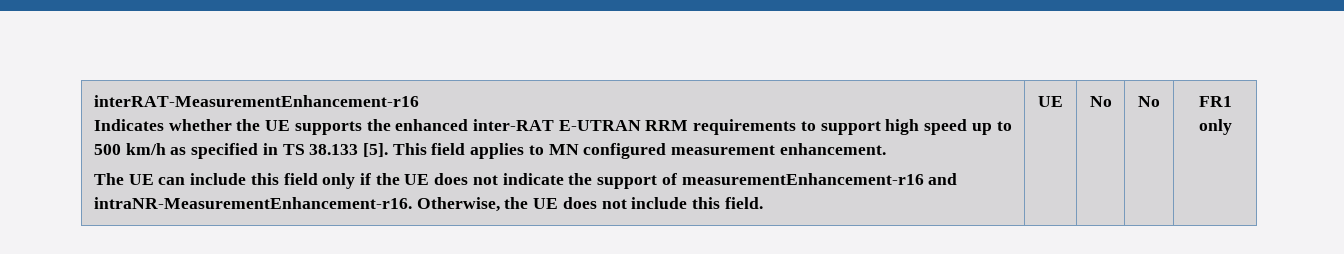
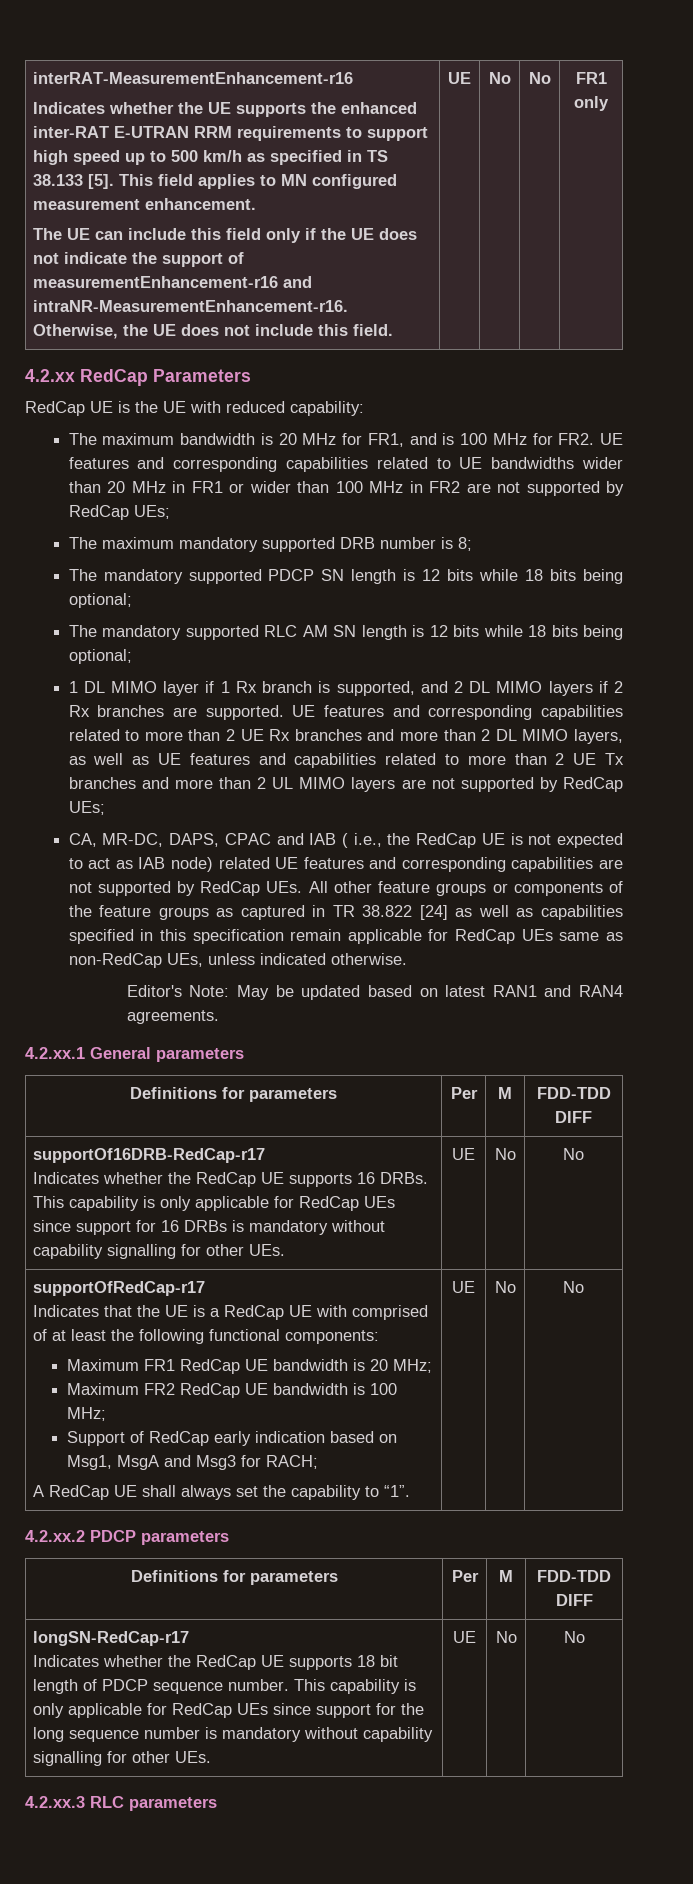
+ 4.2.xx RedCap Parameters
+ RedCap UE is the UE with reduced capability:
+ The maximum bandwidth is 20 MHz for FR1, and is 100 MHz for FR2. UE features and corresponding capabilities related to UE bandwidths wider than 20 MHz in FR1 or wider than 100 MHz in FR2 are not supported by RedCap UEs;
+ The maximum mandatory supported DRB number is 8;
+ The mandatory supported PDCP SN length is 12 bits while 18 bits being optional;
+ The mandatory supported RLC AM SN length is 12 bits while 18 bits being optional;
+ 1 DL MIMO layer if 1 Rx branch is supported, and 2 DL MIMO layers if 2 Rx branches are supported. UE features and corresponding capabilities related to more than 2 UE Rx branches and more than 2 DL MIMO layers, as well as UE features and capabilities related to more than 2 UE Tx branches and more than 2 UL MIMO layers are not supported by RedCap UEs;
+ CA, MR-DC, DAPS, CPAC and IAB ( i.e., the RedCap UE is not expected to act as IAB node) related UE features and corresponding capabilities are not supported by RedCap UEs. All other feature groups or components of the feature groups as captured in TR 38.822 [24] as well as capabilities specified in this specification remain applicable for RedCap UEs same as non-RedCap UEs, unless indicated otherwise.
+ Editor's Note: May be updated based on latest RAN1 and RAN4 agreements.
+ 4.2.xx.1 General parameters
+ Definitions for parameters | Per | M | FDD-TDD DIFF
+ supportOf16DRB-RedCap-r17
+ Indicates whether the RedCap UE supports 16 DRBs. This capability is only applicable for RedCap UEs since support for 16 DRBs is mandatory without capability signalling for other UEs. | UE | No | No
+ supportOfRedCap-r17
+ Indicates that the UE is a RedCap UE with comprised of at least the following functional components:
+ Maximum FR1 RedCap UE bandwidth is 20 MHz;
+ Maximum FR2 RedCap UE bandwidth is 100 MHz;
+ Support of RedCap early indication based on Msg1, MsgA and Msg3 for RACH;
+ A RedCap UE shall always set the capability to “1”. | UE | No | No
+ 4.2.xx.2 PDCP parameters
+ Definitions for parameters | Per | M | FDD-TDD DIFF
+ longSN-RedCap-r17
+ Indicates whether the RedCap UE supports 18 bit length of PDCP sequence number. This capability is only applicable for RedCap UEs since support for the long sequence number is mandatory without capability signalling for other UEs. | UE | No | No
+ 4.2.xx.3 RLC parameters

